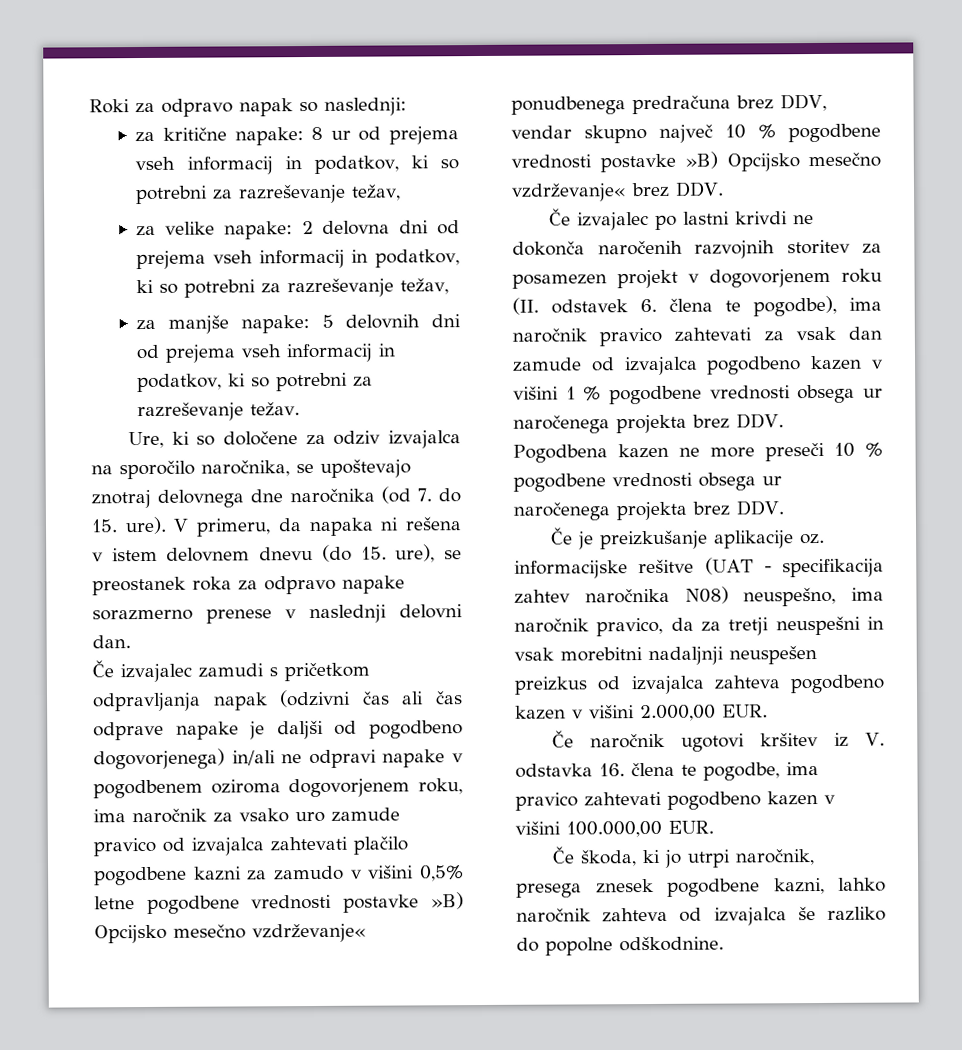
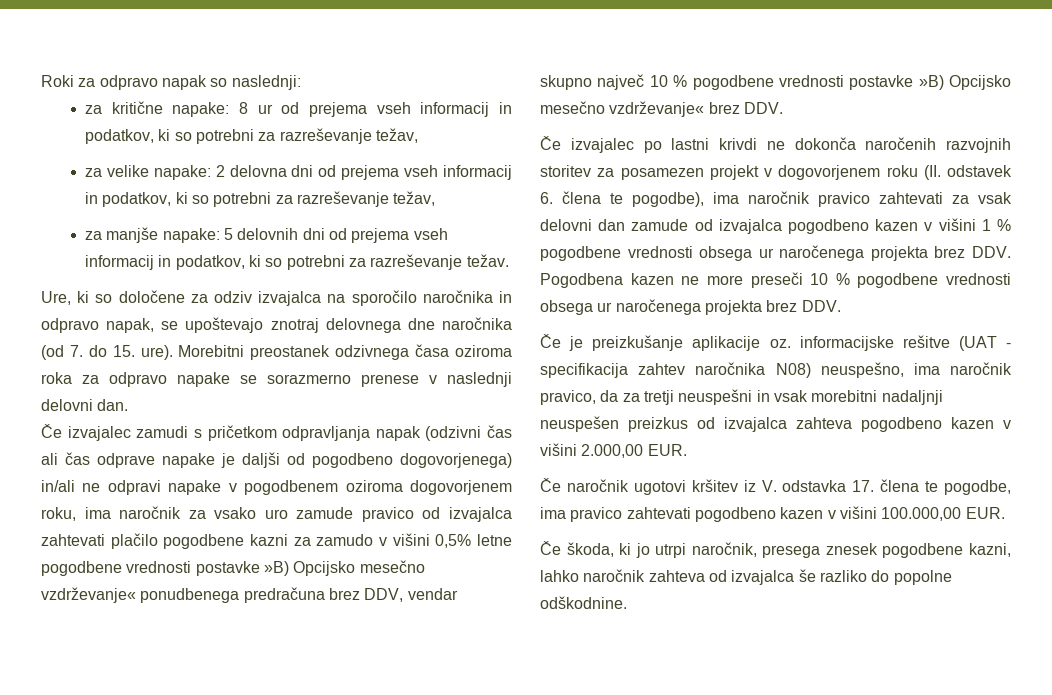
- Ure, ki so določene za odziv izvajalca na sporočilo naročnika, se upoštevajo znotraj delovnega dne naročnika (od 7. do 15. ure).
+ Ure, ki so določene za odziv izvajalca na sporočilo naročnika in odpravo napak, se upoštevajo znotraj delovnega dne naročnika (od 7. do 15. ure).
- V primeru, da napaka ni rešena v istem delovnem dnevu (do 15. ure), se preostanek roka za odpravo napake sorazmerno prenese v naslednji delovni dan.
+ Morebitni preostanek odzivnega časa oziroma roka za odpravo napake se sorazmerno prenese v naslednji delovni dan.
- Če izvajalec po lastni krivdi ne dokonča naročenih razvojnih storitev za posamezen projekt v dogovorjenem roku (II. odstavek 6. člena te pogodbe), ima naročnik pravico zahtevati za vsak dan zamude od izvajalca pogodbeno kazen v višini 1 % pogodbene vrednosti obsega ur naročenega projekta brez DDV. Pogodbena kazen ne more preseči 10 % pogodbene vrednosti obsega ur naročenega projekta brez DDV.
+ Če izvajalec po lastni krivdi ne dokonča naročenih razvojnih storitev za posamezen projekt v dogovorjenem roku (II. odstavek 6. člena te pogodbe), ima naročnik pravico zahtevati za vsak delovni dan zamude od izvajalca pogodbeno kazen v višini 1 % pogodbene vrednosti obsega ur naročenega projekta brez DDV. Pogodbena kazen ne more preseči 10 % pogodbene vrednosti obsega ur naročenega projekta brez DDV.
- Če naročnik ugotovi kršitev iz V. odstavka 16. člena te pogodbe, ima pravico zahtevati pogodbeno kazen v višini 100.000,00 EUR.
+ Če naročnik ugotovi kršitev iz V. odstavka 17. člena te pogodbe, ima pravico zahtevati pogodbeno kazen v višini 100.000,00 EUR.

